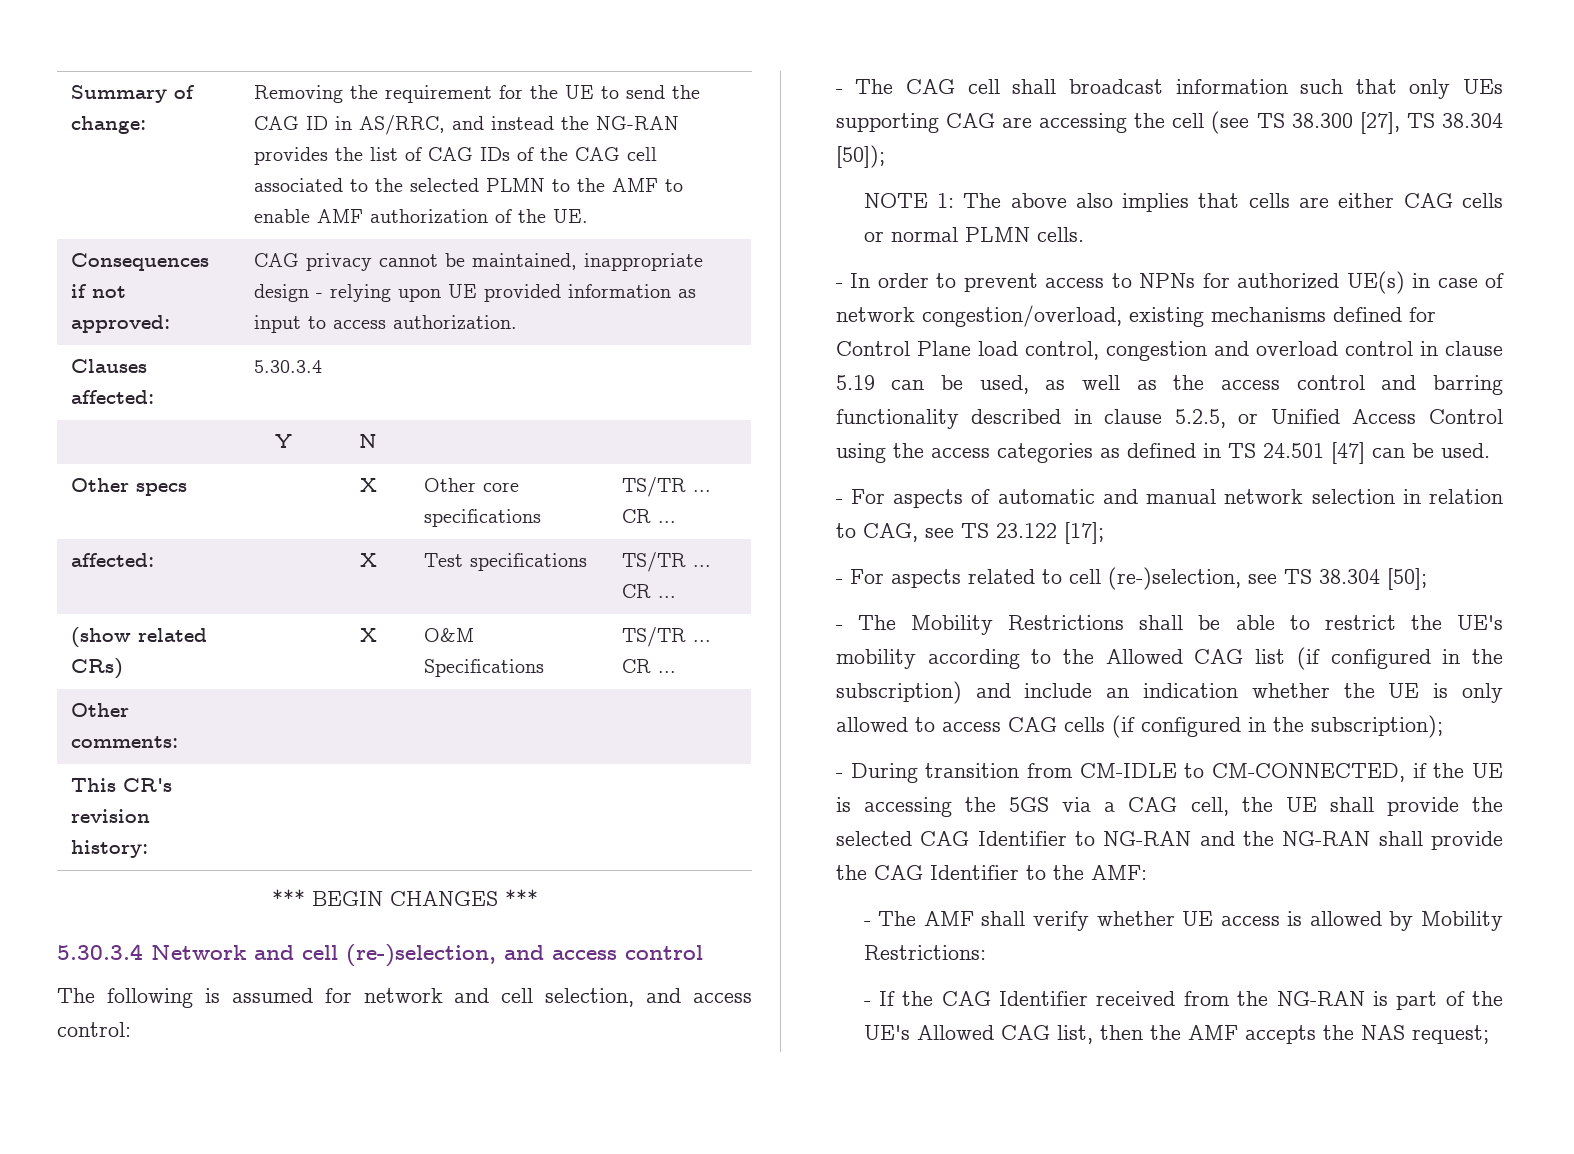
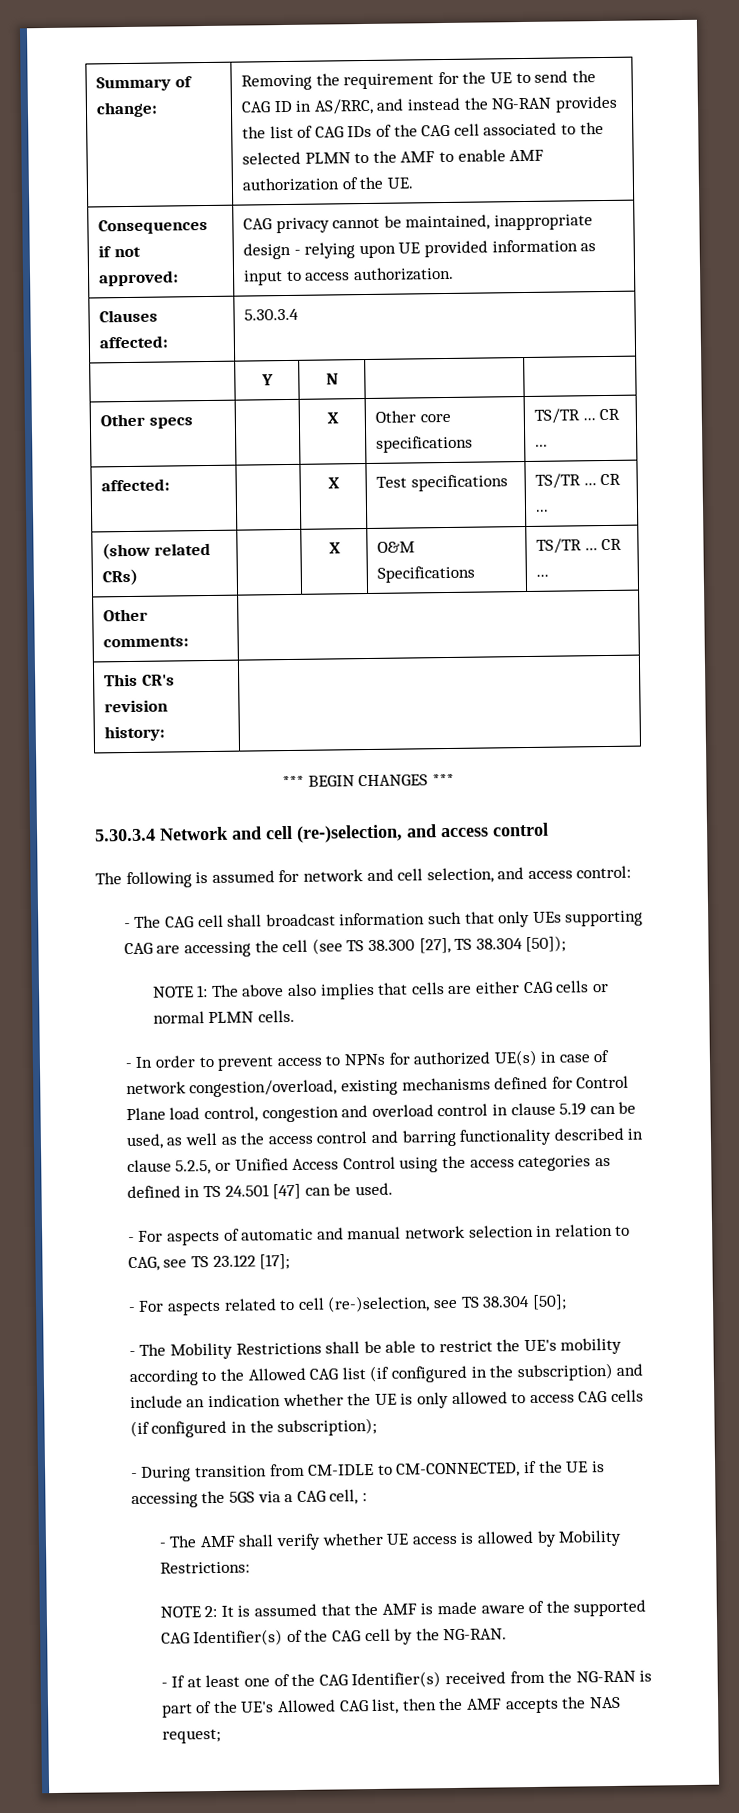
- - During transition from CM-IDLE to CM-CONNECTED, if the UE is accessing the 5GS via a CAG cell, the UE shall provide the selected CAG Identifier to NG-RAN and the NG-RAN shall provide the CAG Identifier to the AMF:
+ - During transition from CM-IDLE to CM-CONNECTED, if the UE is accessing the 5GS via a CAG cell, :
- - If the CAG Identifier received from the NG-RAN is part of the UE's Allowed CAG list, then the AMF accepts the NAS request;
+ NOTE 2: It is assumed that the AMF is made aware of the supported CAG Identifier(s) of the CAG cell by the NG-RAN.
+ - If at least one of the CAG Identifier(s) received from the NG-RAN is part of the UE's Allowed CAG list, then the AMF accepts the NAS request;

